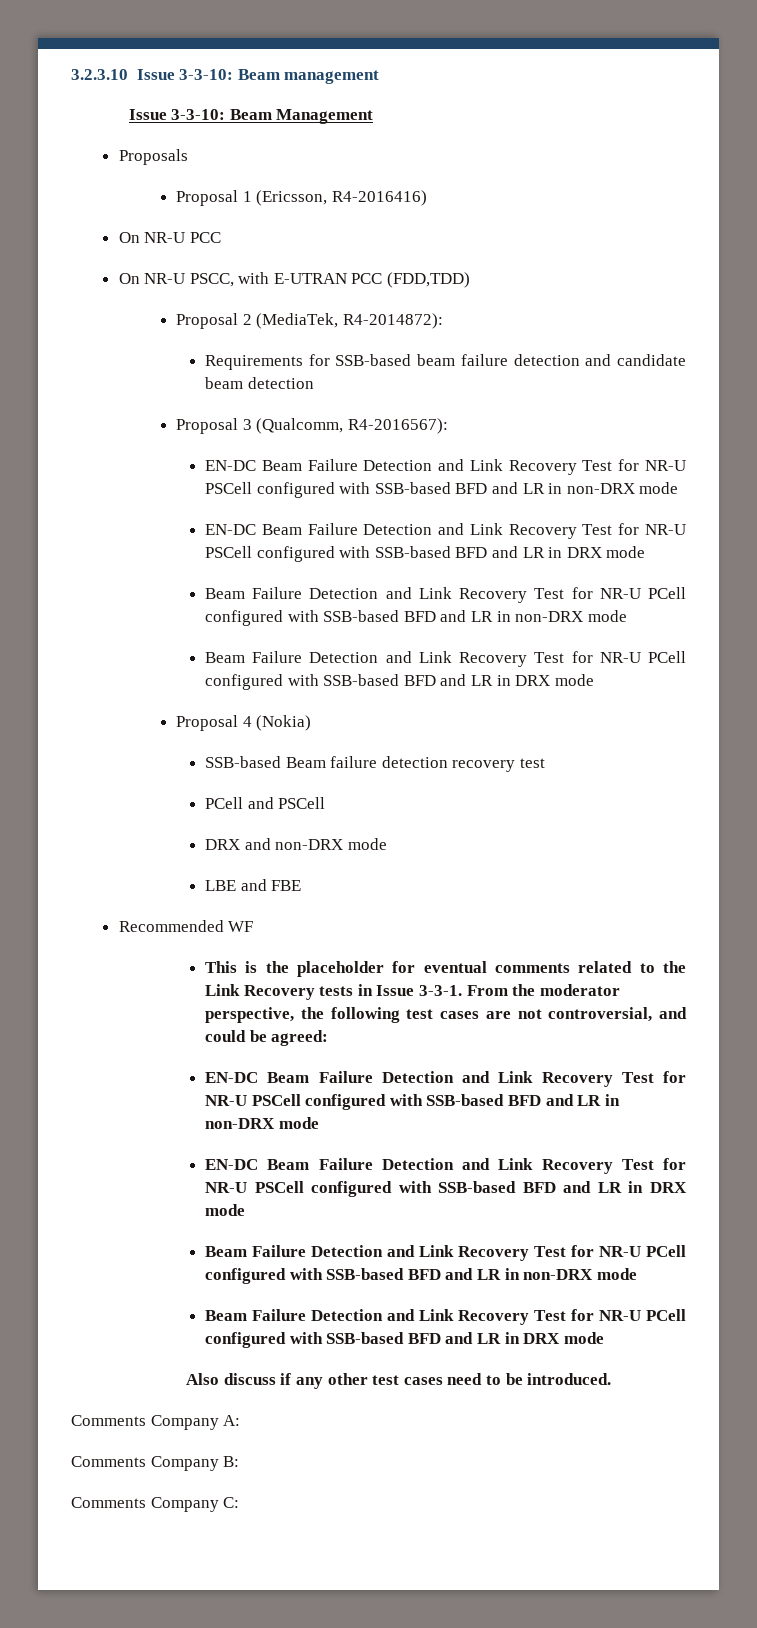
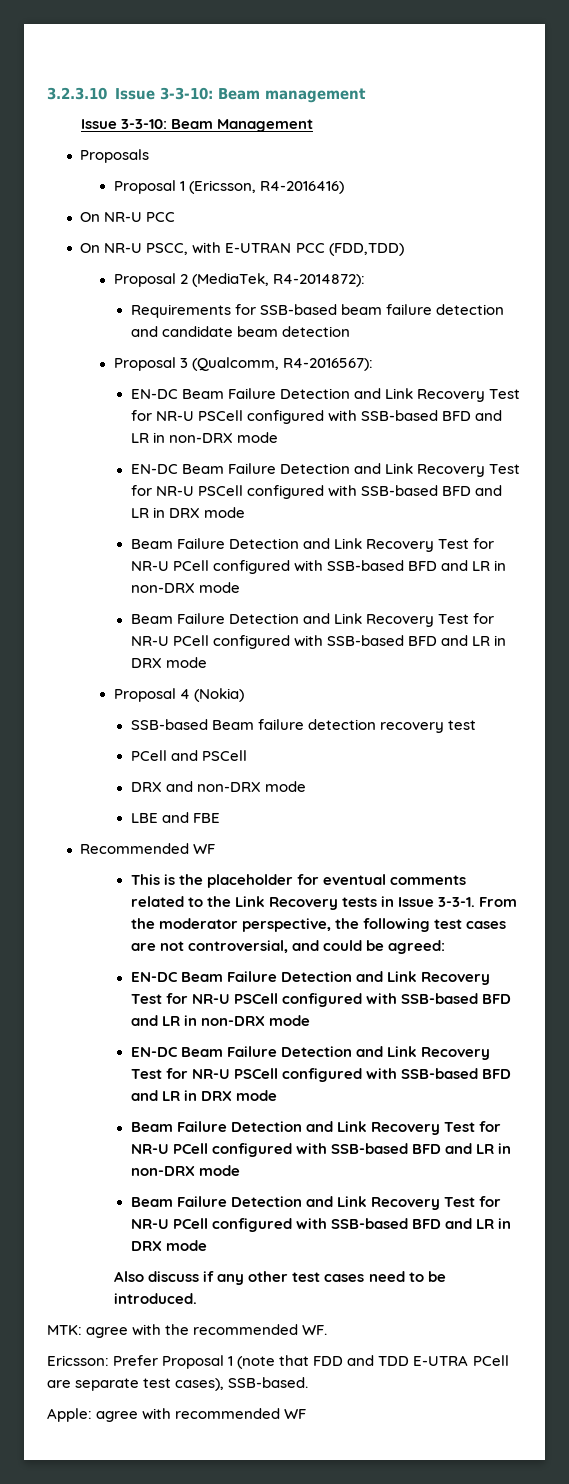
- Comments Company A:
- Comments Company B:
- Comments Company C:
+ MTK: agree with the recommended WF.
+ Ericsson: Prefer Proposal 1 (note that FDD and TDD E-UTRA PCell are separate test cases), SSB-based.
+ Apple: agree with recommended WF

